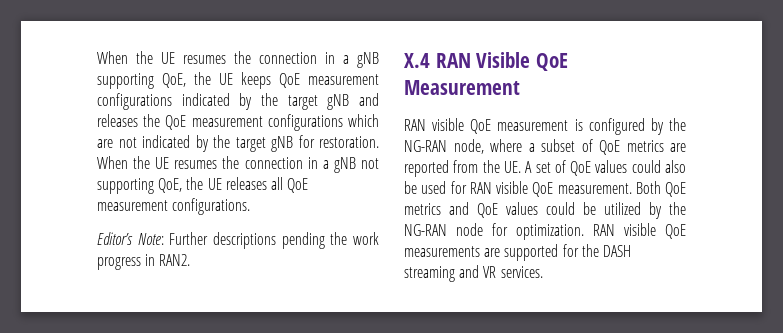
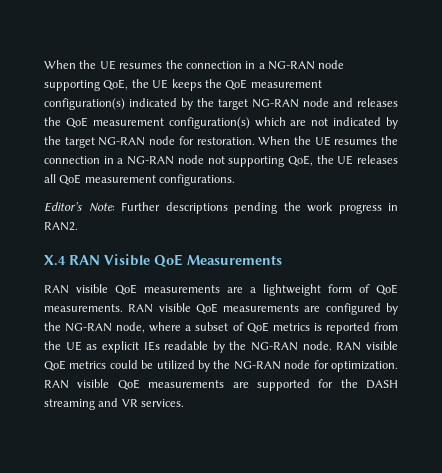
- When the UE resumes the connection in a gNB supporting QoE, the UE keeps QoE measurement configurations indicated by the target gNB and releases the QoE measurement configurations which are not indicated by the target gNB for restoration.
+ When the UE resumes the connection in a NG-RAN node supporting QoE, the UE keeps the QoE measurement configuration(s) indicated by the target NG-RAN node and releases the QoE measurement configuration(s) which are not indicated by the target NG-RAN node for restoration.
- When the UE resumes the connection in a gNB not supporting QoE, the UE releases all QoE measurement configurations.
+ When the UE resumes the connection in a NG-RAN node not supporting QoE, the UE releases all QoE measurement configurations.
- X.4 RAN Visible QoE Measurement
- RAN visible QoE measurement is configured by the NG-RAN node, where a subset of QoE metrics are reported from the UE. A set of QoE values could also be used for RAN visible QoE measurement. Both QoE metrics and QoE values could be utilized by the NG-RAN node for optimization.
+ X.4 RAN Visible QoE Measurements
+ RAN visible QoE measurements are a lightweight form of QoE measurements. RAN visible QoE measurements are configured by the NG-RAN node, where a subset of QoE metrics is reported from the UE as explicit IEs readable by the NG-RAN node. RAN visible QoE metrics could be utilized by the NG-RAN node for optimization.

